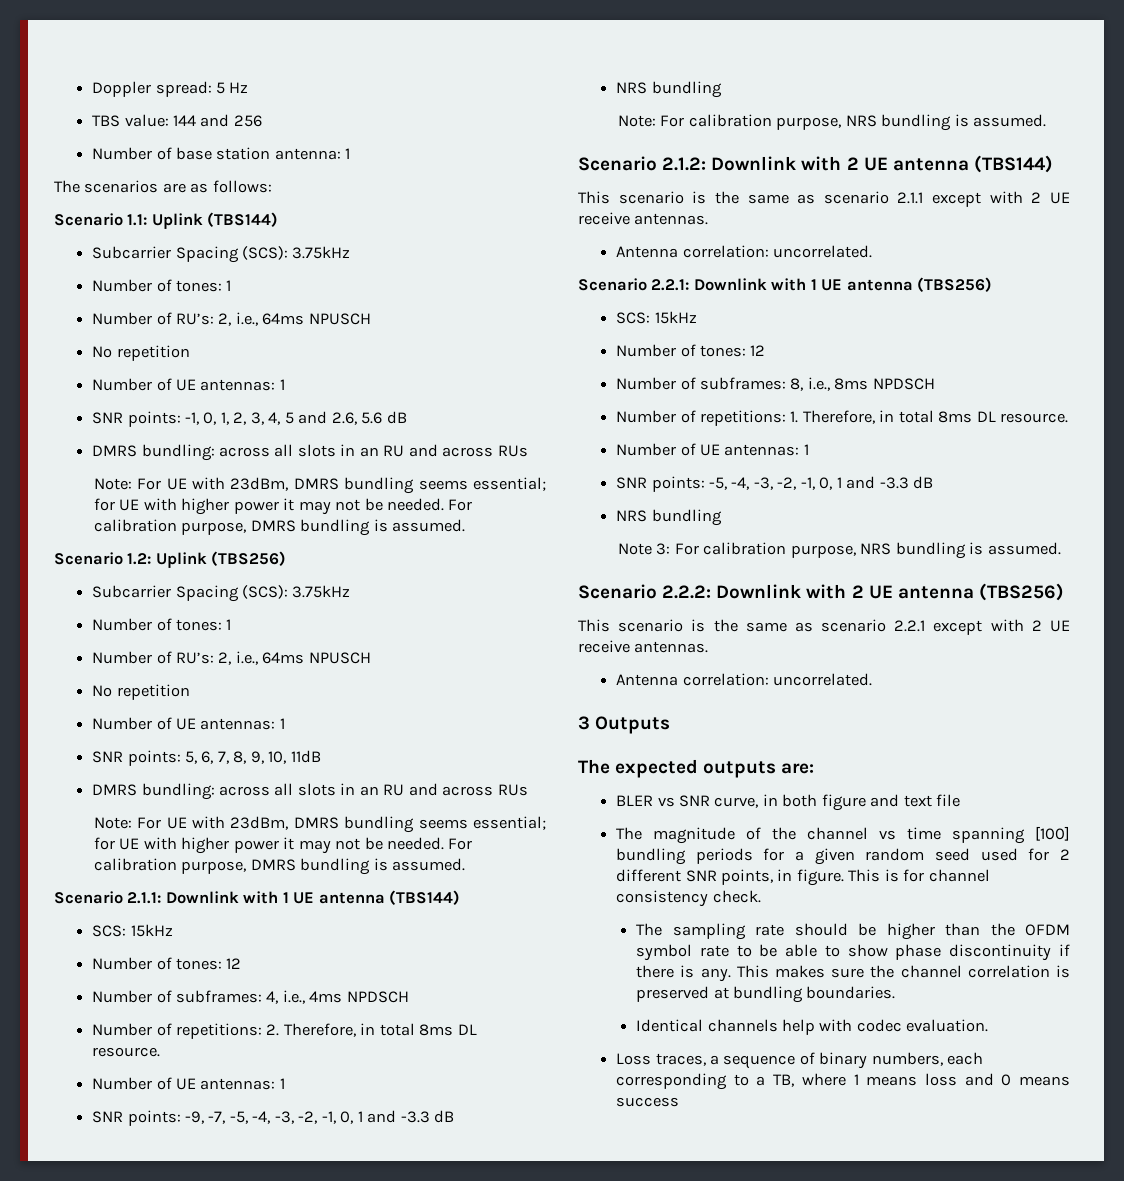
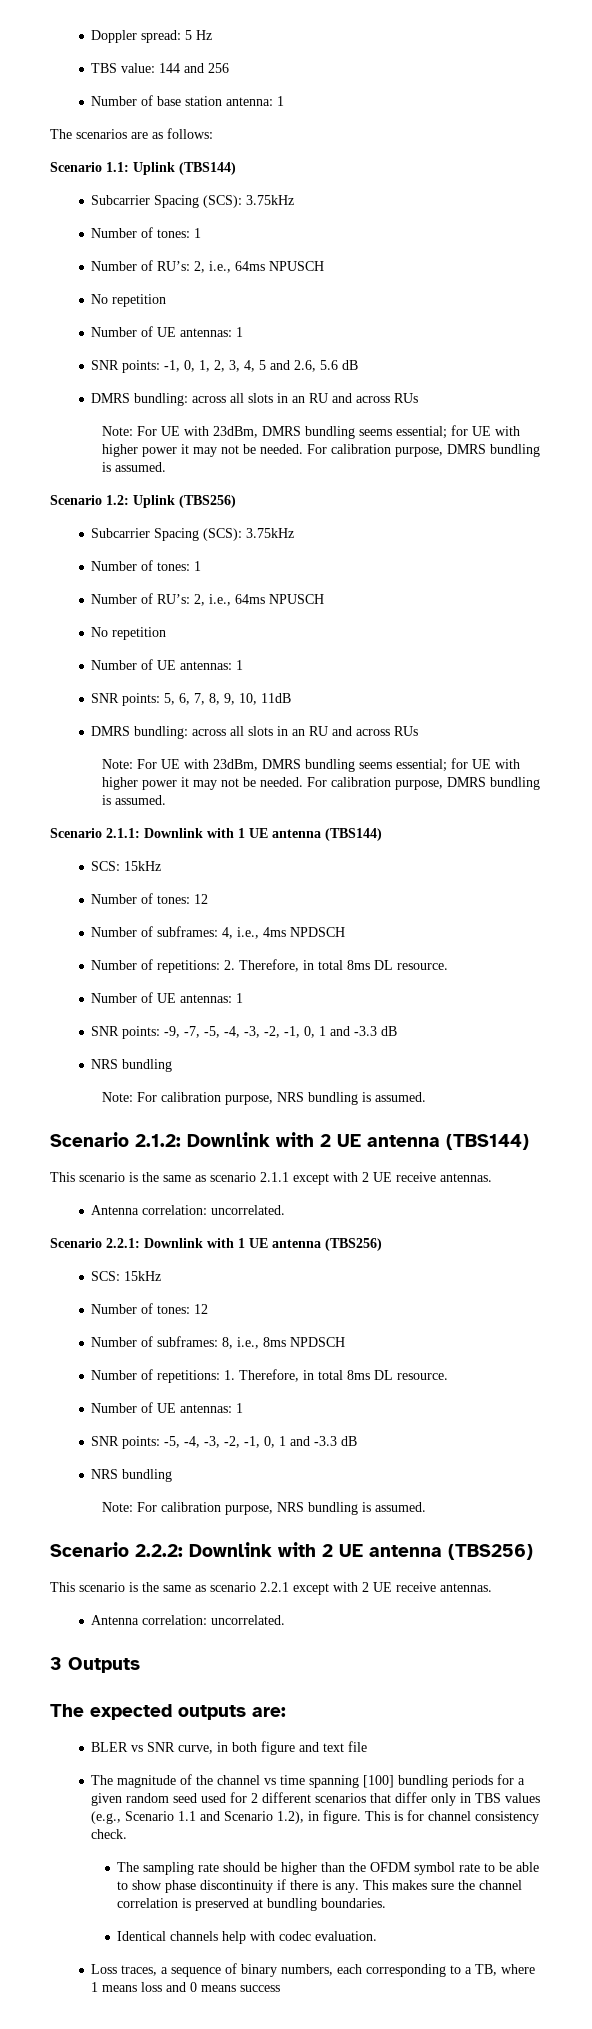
  SNR points: -5, -4, -3, -2, -1, 0, 1 and -3.3 dB
  NRS bundling
- Note 3: For calibration purpose, NRS bundling is assumed.
+ Note: For calibration purpose, NRS bundling is assumed.
- The magnitude of the channel vs time spanning [100] bundling periods for a given random seed used for 2 different SNR points, in figure.
+ The magnitude of the channel vs time spanning [100] bundling periods for a given random seed used for 2 different scenarios that differ only in TBS values (e.g., Scenario 1.1 and Scenario 1.2), in figure.

